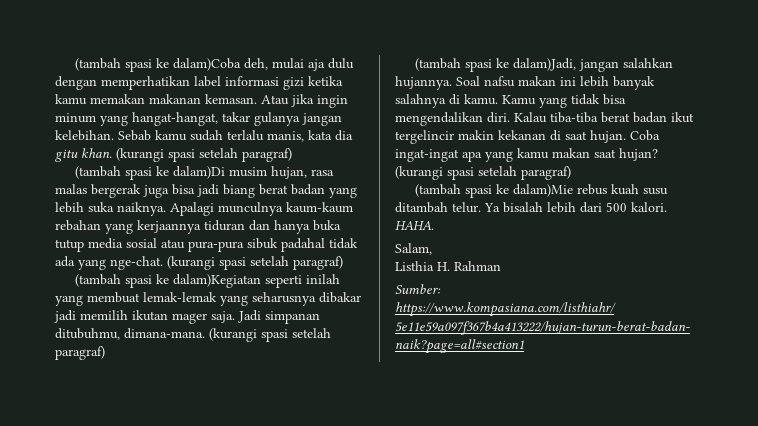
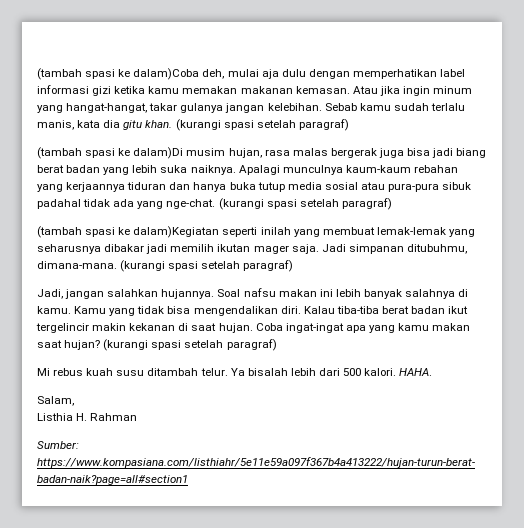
- (tambah spasi ke dalam)Jadi, jangan salahkan hujannya.
+ Jadi, jangan salahkan hujannya.
- (tambah spasi ke dalam)Mie rebus kuah susu ditambah telur.
+ Mi rebus kuah susu ditambah telur.

